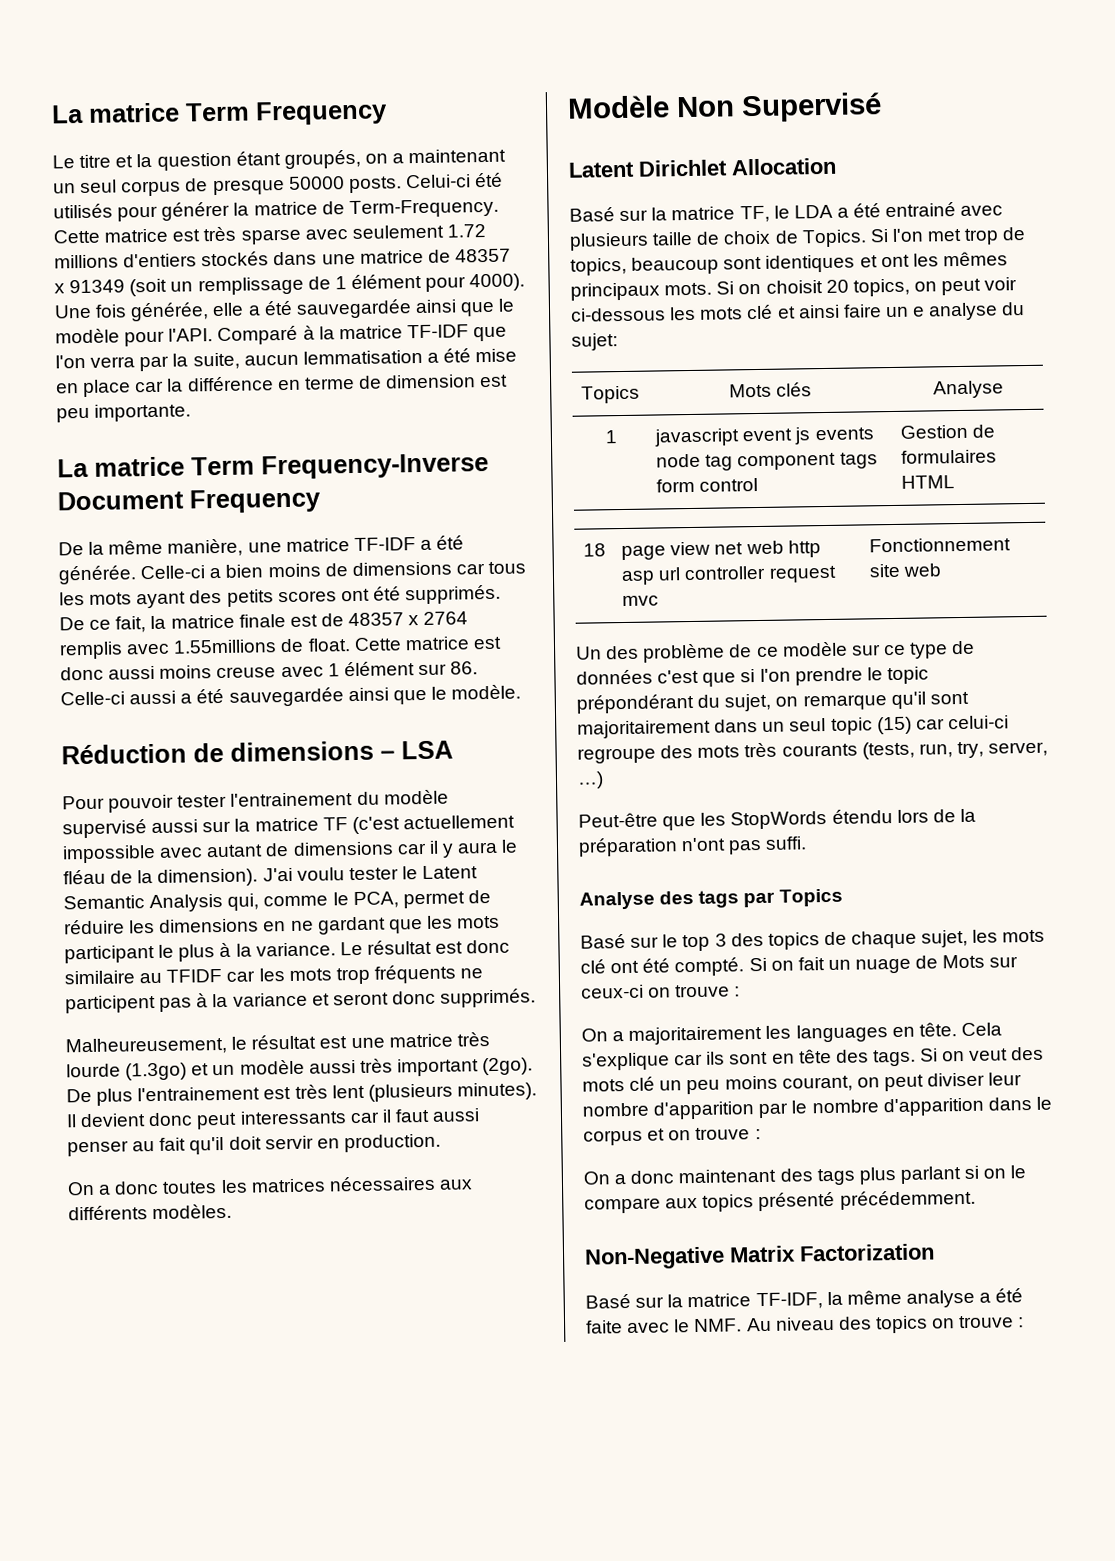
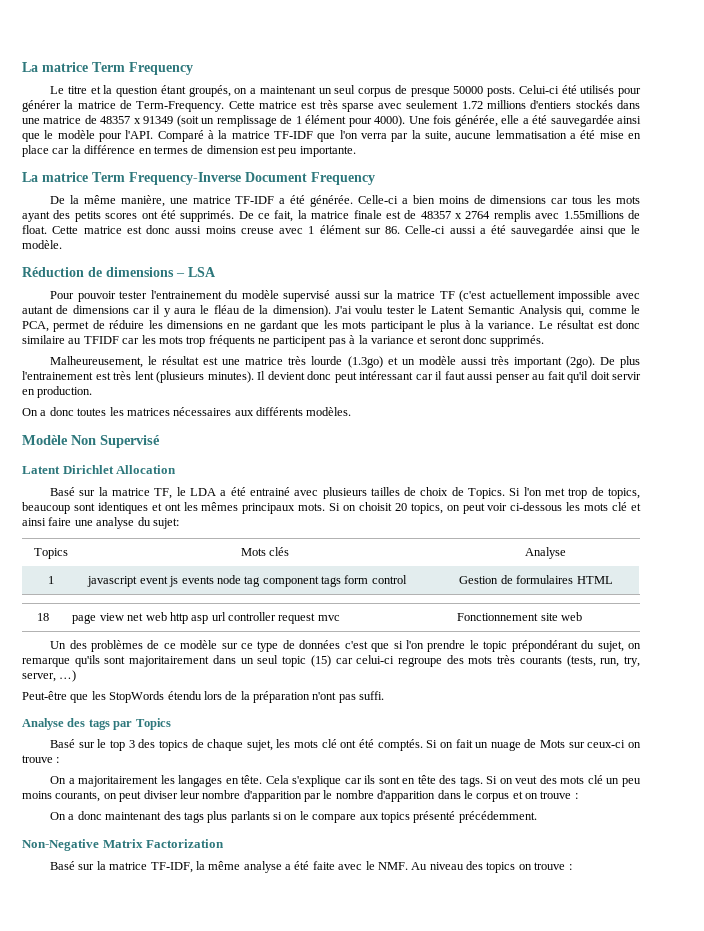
- Comparé à la matrice TF-IDF que l'on verra par la suite, aucun lemmatisation a été mise en place car la différence en terme de dimension est peu importante.
+ Comparé à la matrice TF-IDF que l'on verra par la suite, aucune lemmatisation a été mise en place car la différence en termes de dimension est peu importante.
- Il devient donc peut interessants car il faut aussi penser au fait qu'il doit servir en production.
+ Il devient donc peut intéressant car il faut aussi penser au fait qu'il doit servir en production.
- Basé sur la matrice TF, le LDA a été entrainé avec plusieurs taille de choix de Topics.
+ Basé sur la matrice TF, le LDA a été entrainé avec plusieurs tailles de choix de Topics.
- Si on choisit 20 topics, on peut voir ci-dessous les mots clé et ainsi faire un e analyse du sujet:
+ Si on choisit 20 topics, on peut voir ci-dessous les mots clé et ainsi faire une analyse du sujet:
- Un des problème de ce modèle sur ce type de données c'est que si l'on prendre le topic prépondérant du sujet, on remarque qu'il sont majoritairement dans un seul topic (15) car celui-ci regroupe des mots très courants (tests, run, try, server, …)
+ Un des problèmes de ce modèle sur ce type de données c'est que si l'on prendre le topic prépondérant du sujet, on remarque qu'ils sont majoritairement dans un seul topic (15) car celui-ci regroupe des mots très courants (tests, run, try, server, …)
- Basé sur le top 3 des topics de chaque sujet, les mots clé ont été compté.
+ Basé sur le top 3 des topics de chaque sujet, les mots clé ont été comptés.
- On a majoritairement les languages en tête.
+ On a majoritairement les langages en tête.
- Si on veut des mots clé un peu moins courant, on peut diviser leur nombre d'apparition par le nombre d'apparition dans le corpus et on trouve :
+ Si on veut des mots clé un peu moins courants, on peut diviser leur nombre d'apparition par le nombre d'apparition dans le corpus et on trouve :
- On a donc maintenant des tags plus parlant si on le compare aux topics présenté précédemment.
+ On a donc maintenant des tags plus parlants si on le compare aux topics présenté précédemment.

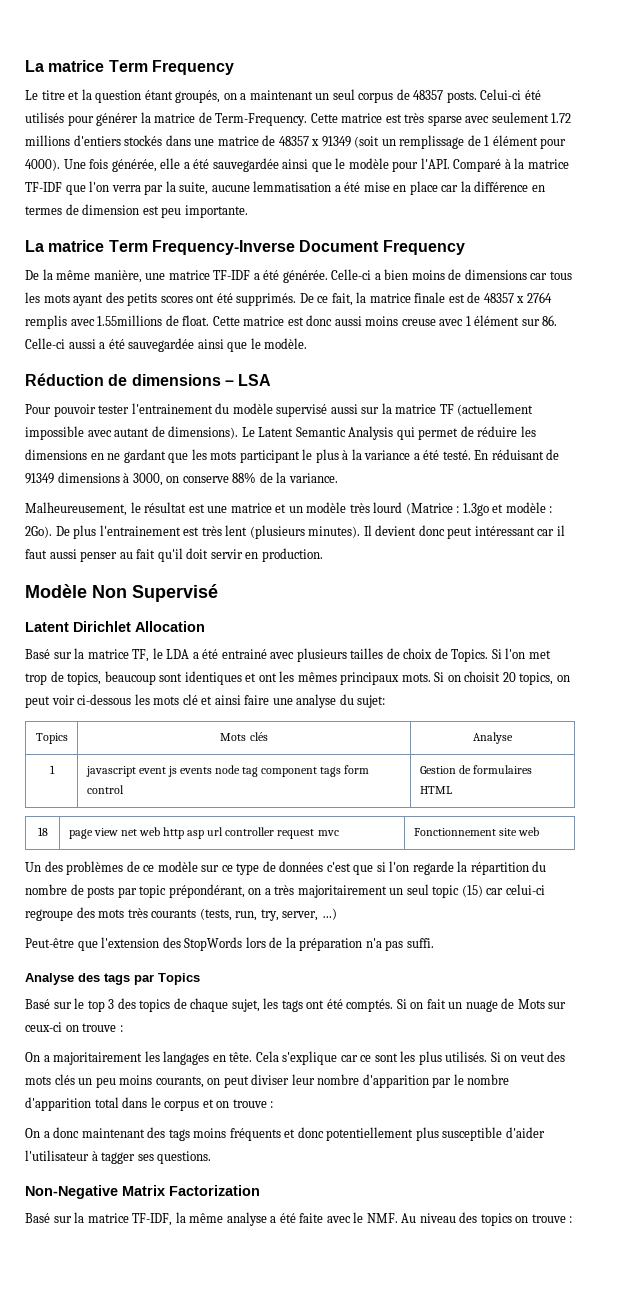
- Le titre et la question étant groupés, on a maintenant un seul corpus de presque 50000 posts.
+ Le titre et la question étant groupés, on a maintenant un seul corpus de 48357 posts.
- Pour pouvoir tester l'entrainement du modèle supervisé aussi sur la matrice TF (c'est actuellement impossible avec autant de dimensions car il y aura le fléau de la dimension). J'ai voulu tester le Latent Semantic Analysis qui, comme le PCA, permet de réduire les dimensions en ne gardant que les mots participant le plus à la variance. Le résultat est donc similaire au TFIDF car les mots trop fréquents ne participent pas à la variance et seront donc supprimés.
+ Pour pouvoir tester l'entrainement du modèle supervisé aussi sur la matrice TF (actuellement impossible avec autant de dimensions). Le Latent Semantic Analysis qui permet de réduire les dimensions en ne gardant que les mots participant le plus à la variance a été testé. En réduisant de 91349 dimensions à 3000, on conserve 88% de la variance.
- Malheureusement, le résultat est une matrice très lourde (1.3go) et un modèle aussi très important (2go).
+ Malheureusement, le résultat est une matrice et un modèle très lourd (Matrice : 1.3go et modèle : 2Go).
- On a donc toutes les matrices nécessaires aux différents modèles.
- Un des problèmes de ce modèle sur ce type de données c'est que si l'on prendre le topic prépondérant du sujet, on remarque qu'ils sont majoritairement dans un seul topic (15) car celui-ci regroupe des mots très courants (tests, run, try, server, …)
+ Un des problèmes de ce modèle sur ce type de données c'est que si l'on regarde la répartition du nombre de posts par topic prépondérant, on a très majoritairement un seul topic (15) car celui-ci regroupe des mots très courants (tests, run, try, server, …)
- Peut-être que les StopWords étendu lors de la préparation n'ont pas suffi.
+ Peut-être que l'extension des StopWords lors de la préparation n'a pas suffi.
- Basé sur le top 3 des topics de chaque sujet, les mots clé ont été comptés.
+ Basé sur le top 3 des topics de chaque sujet, les tags ont été comptés.
- Cela s'explique car ils sont en tête des tags.
+ Cela s'explique car ce sont les plus utilisés.
- Si on veut des mots clé un peu moins courants, on peut diviser leur nombre d'apparition par le nombre d'apparition dans le corpus et on trouve :
+ Si on veut des mots clés un peu moins courants, on peut diviser leur nombre d'apparition par le nombre d'apparition total dans le corpus et on trouve :
- On a donc maintenant des tags plus parlants si on le compare aux topics présenté précédemment.
+ On a donc maintenant des tags moins fréquents et donc potentiellement plus susceptible d'aider l'utilisateur à tagger ses questions.

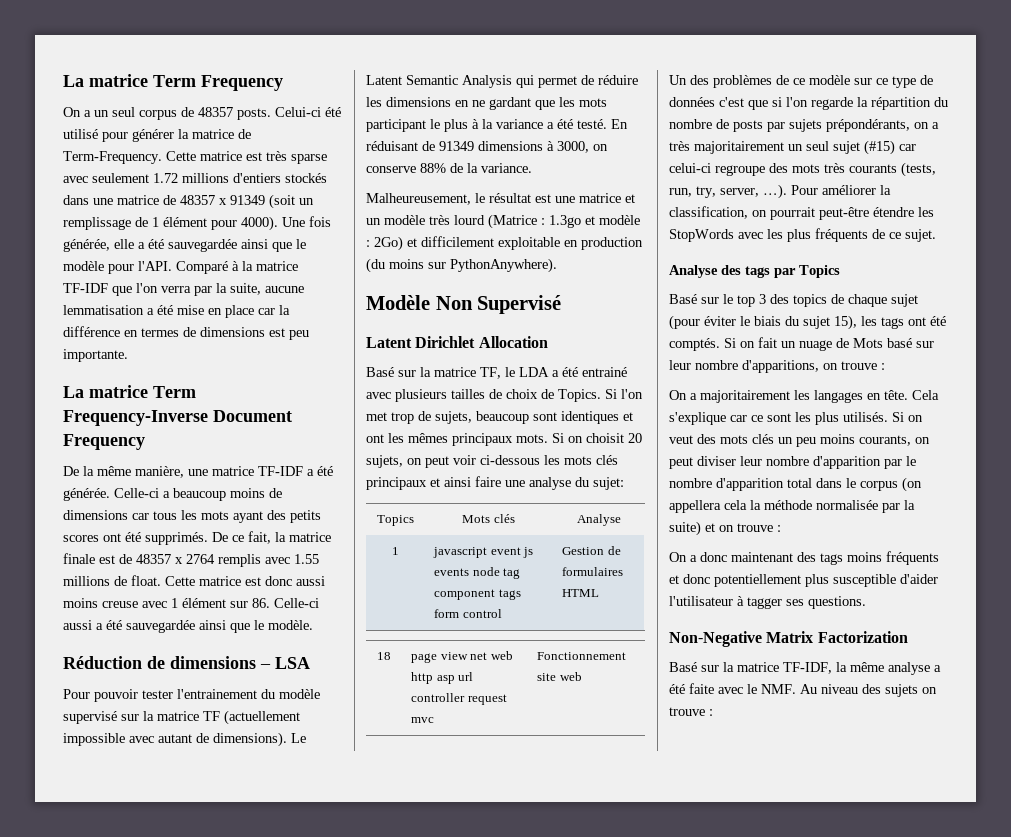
- Le titre et la question étant groupés, on a maintenant un seul corpus de 48357 posts.
+ On a un seul corpus de 48357 posts.
- Celui-ci été utilisés pour générer la matrice de Term-Frequency.
+ Celui-ci été utilisé pour générer la matrice de Term-Frequency.
- Comparé à la matrice TF-IDF que l'on verra par la suite, aucune lemmatisation a été mise en place car la différence en termes de dimension est peu importante.
+ Comparé à la matrice TF-IDF que l'on verra par la suite, aucune lemmatisation a été mise en place car la différence en termes de dimensions est peu importante.
- Celle-ci a bien moins de dimensions car tous les mots ayant des petits scores ont été supprimés.
+ Celle-ci a beaucoup moins de dimensions car tous les mots ayant des petits scores ont été supprimés.
- De ce fait, la matrice finale est de 48357 x 2764 remplis avec 1.55millions de float.
+ De ce fait, la matrice finale est de 48357 x 2764 remplis avec 1.55 millions de float.
- Pour pouvoir tester l'entrainement du modèle supervisé aussi sur la matrice TF (actuellement impossible avec autant de dimensions).
+ Pour pouvoir tester l'entrainement du modèle supervisé sur la matrice TF (actuellement impossible avec autant de dimensions).
- Malheureusement, le résultat est une matrice et un modèle très lourd (Matrice : 1.3go et modèle : 2Go). De plus l'entrainement est très lent (plusieurs minutes). Il devient donc peut intéressant car il faut aussi penser au fait qu'il doit servir en production.
+ Malheureusement, le résultat est une matrice et un modèle très lourd (Matrice : 1.3go et modèle : 2Go) et difficilement exploitable en production (du moins sur PythonAnywhere).
- Si l'on met trop de topics, beaucoup sont identiques et ont les mêmes principaux mots.
+ Si l'on met trop de sujets, beaucoup sont identiques et ont les mêmes principaux mots.
- Si on choisit 20 topics, on peut voir ci-dessous les mots clé et ainsi faire une analyse du sujet:
+ Si on choisit 20 sujets, on peut voir ci-dessous les mots clés principaux et ainsi faire une analyse du sujet:
- Un des problèmes de ce modèle sur ce type de données c'est que si l'on regarde la répartition du nombre de posts par topic prépondérant, on a très majoritairement un seul topic (15) car celui-ci regroupe des mots très courants (tests, run, try, server, …)
- Peut-être que l'extension des StopWords lors de la préparation n'a pas suffi.
+ Un des problèmes de ce modèle sur ce type de données c'est que si l'on regarde la répartition du nombre de posts par sujets prépondérants, on a très majoritairement un seul sujet (#15) car celui-ci regroupe des mots très courants (tests, run, try, server, …). Pour améliorer la classification, on pourrait peut-être étendre les StopWords avec les plus fréquents de ce sujet.
- Basé sur le top 3 des topics de chaque sujet, les tags ont été comptés.
+ Basé sur le top 3 des topics de chaque sujet (pour éviter le biais du sujet 15), les tags ont été comptés.
- Si on fait un nuage de Mots sur ceux-ci on trouve :
+ Si on fait un nuage de Mots basé sur leur nombre d'apparitions, on trouve :
- Si on veut des mots clés un peu moins courants, on peut diviser leur nombre d'apparition par le nombre d'apparition total dans le corpus et on trouve :
+ Si on veut des mots clés un peu moins courants, on peut diviser leur nombre d'apparition par le nombre d'apparition total dans le corpus (on appellera cela la méthode normalisée par la suite) et on trouve :
- Basé sur la matrice TF-IDF, la même analyse a été faite avec le NMF. Au niveau des topics on trouve :
+ Basé sur la matrice TF-IDF, la même analyse a été faite avec le NMF. Au niveau des sujets on trouve :

